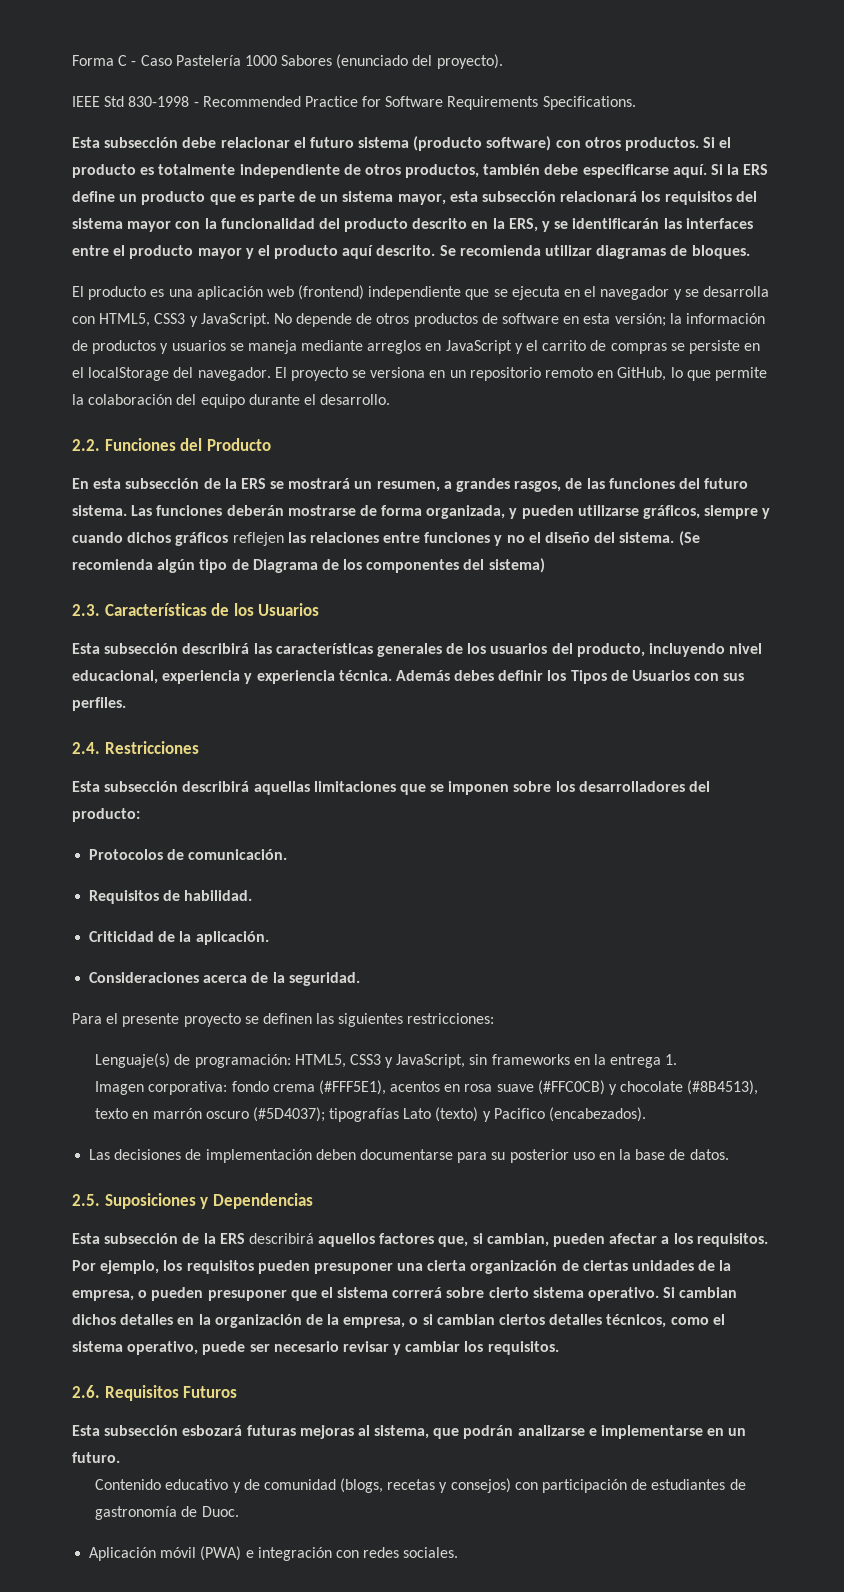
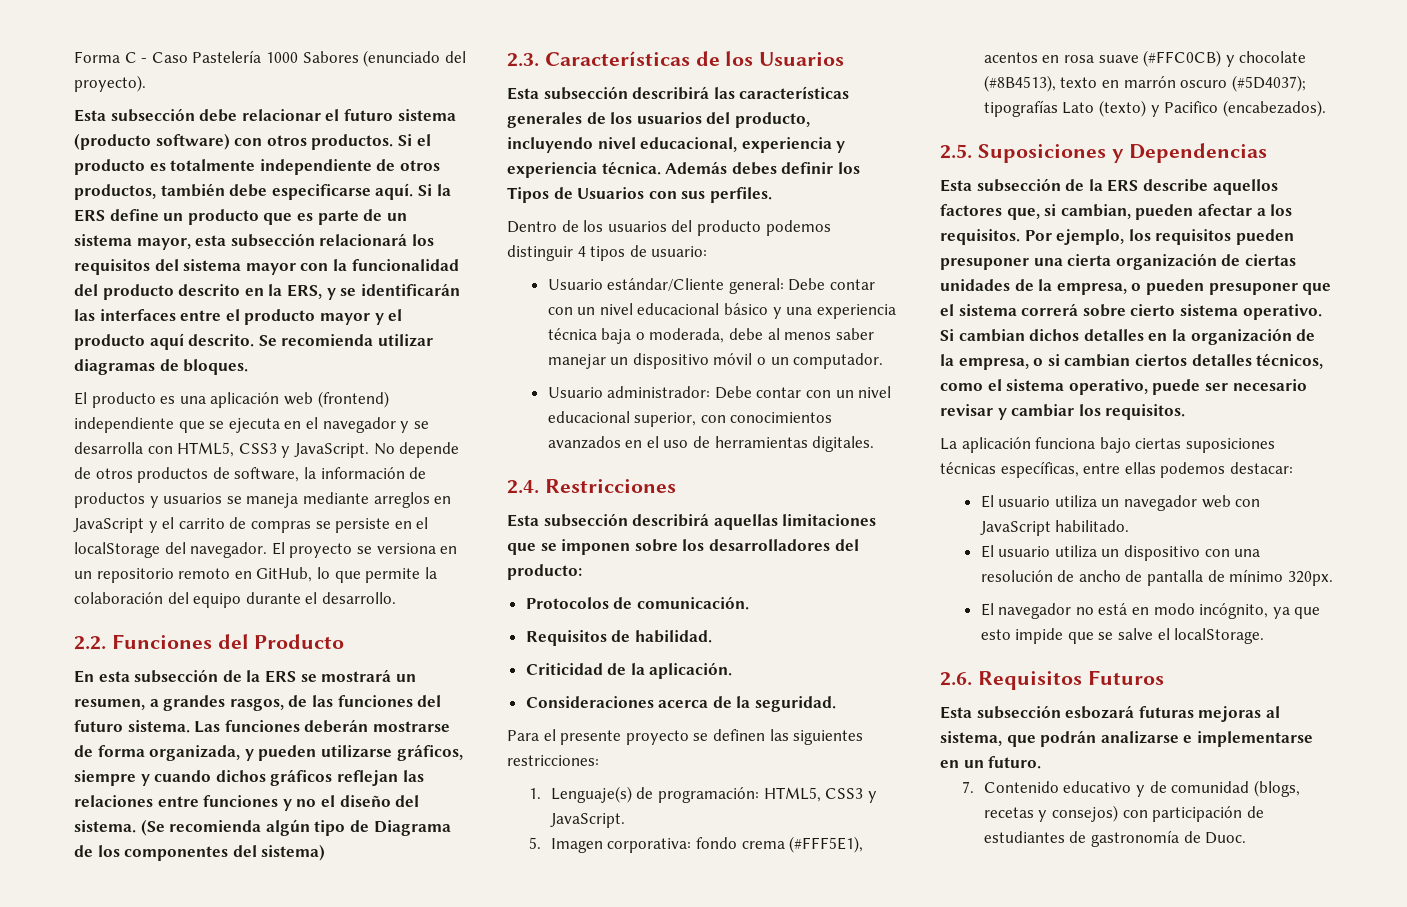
- IEEE Std 830-1998 - Recommended Practice for Software Requirements Specifications.
- No depende de otros productos de software en esta versión; la información de productos y usuarios se maneja mediante arreglos en JavaScript y el carrito de compras se persiste en el localStorage del navegador.
+ No depende de otros productos de software, la información de productos y usuarios se maneja mediante arreglos en JavaScript y el carrito de compras se persiste en el localStorage del navegador.
- Las funciones deberán mostrarse de forma organizada, y pueden utilizarse gráficos, siempre y cuando dichos gráficos reflejen las relaciones entre funciones y no el diseño del sistema.
+ Las funciones deberán mostrarse de forma organizada, y pueden utilizarse gráficos, siempre y cuando dichos gráficos reflejan las relaciones entre funciones y no el diseño del sistema.
+ Dentro de los usuarios del producto podemos distinguir 4 tipos de usuario:
+ Usuario estándar/Cliente general: Debe contar con un nivel educacional básico y una experiencia técnica baja o moderada, debe al menos saber manejar un dispositivo móvil o un computador.
+ Usuario administrador: Debe contar con un nivel educacional superior, con conocimientos avanzados en el uso de herramientas digitales.
- Lenguaje(s) de programación: HTML5, CSS3 y JavaScript, sin frameworks en la entrega 1.
- Imagen corporativa: fondo crema (#FFF5E1), acentos en rosa suave (#FFC0CB) y chocolate (#8B4513), texto en marrón oscuro (#5D4037); tipografías Lato (texto) y Pacifico (encabezados).
+ 1. Lenguaje(s) de programación: HTML5, CSS3 y JavaScript.
+ 5. Imagen corporativa: fondo crema (#FFF5E1), acentos en rosa suave (#FFC0CB) y chocolate (#8B4513), texto en marrón oscuro (#5D4037); tipografías Lato (texto) y Pacifico (encabezados).
- Las decisiones de implementación deben documentarse para su posterior uso en la base de datos.
- Esta subsección de la ERS describirá aquellos factores que, si cambian, pueden afectar a los requisitos.
+ Esta subsección de la ERS describe aquellos factores que, si cambian, pueden afectar a los requisitos.
+ La aplicación funciona bajo ciertas suposiciones técnicas específicas, entre ellas podemos destacar:
+ El usuario utiliza un navegador web con JavaScript habilitado.
+ El usuario utiliza un dispositivo con una resolución de ancho de pantalla de mínimo 320px.
+ El navegador no está en modo incógnito, ya que esto impide que se salve el localStorage.
- Contenido educativo y de comunidad (blogs, recetas y consejos) con participación de estudiantes de gastronomía de Duoc.
+ 7. Contenido educativo y de comunidad (blogs, recetas y consejos) con participación de estudiantes de gastronomía de Duoc.
- Aplicación móvil (PWA) e integración con redes sociales.

